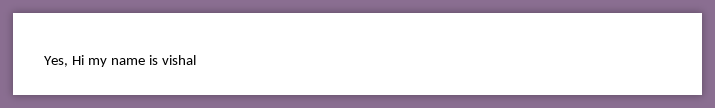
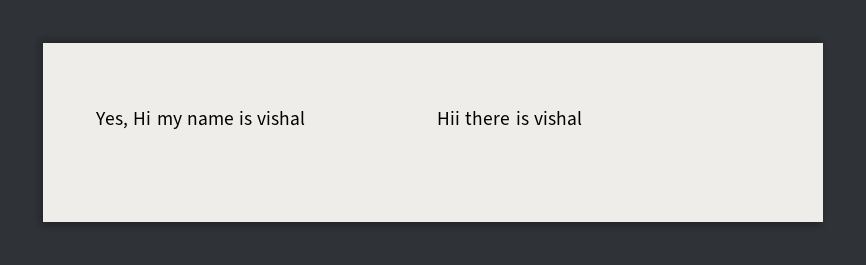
+ Hii there is vishal

